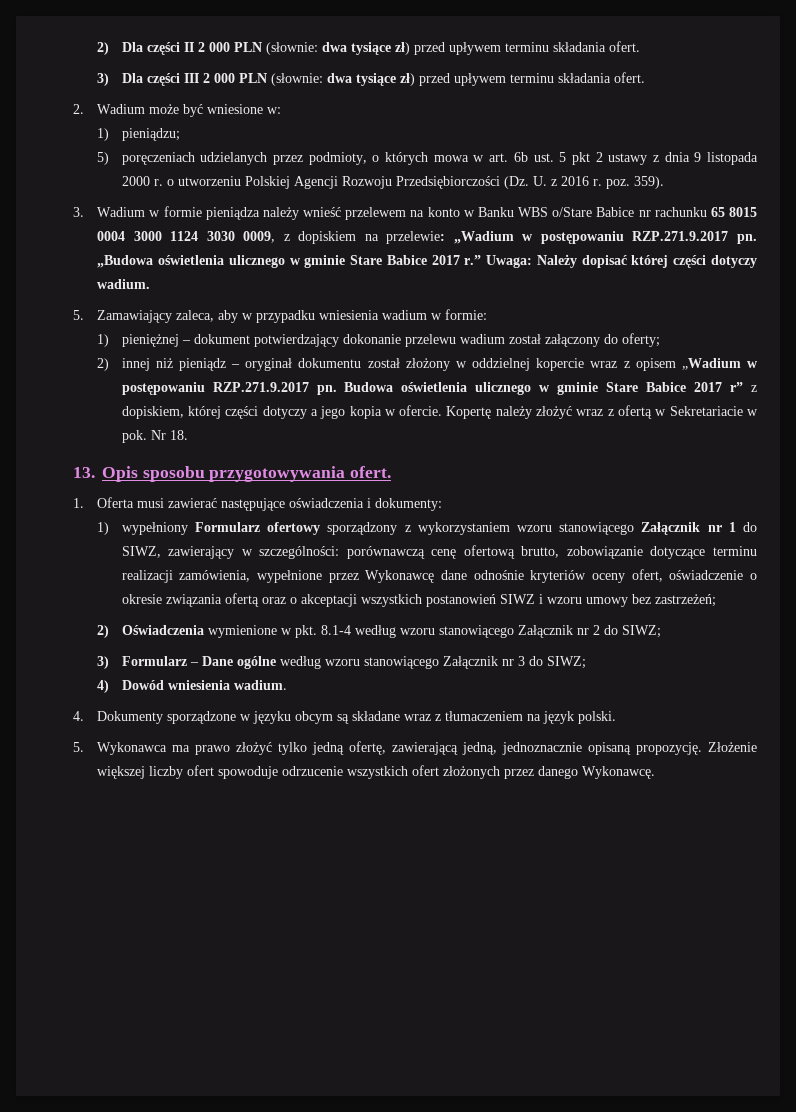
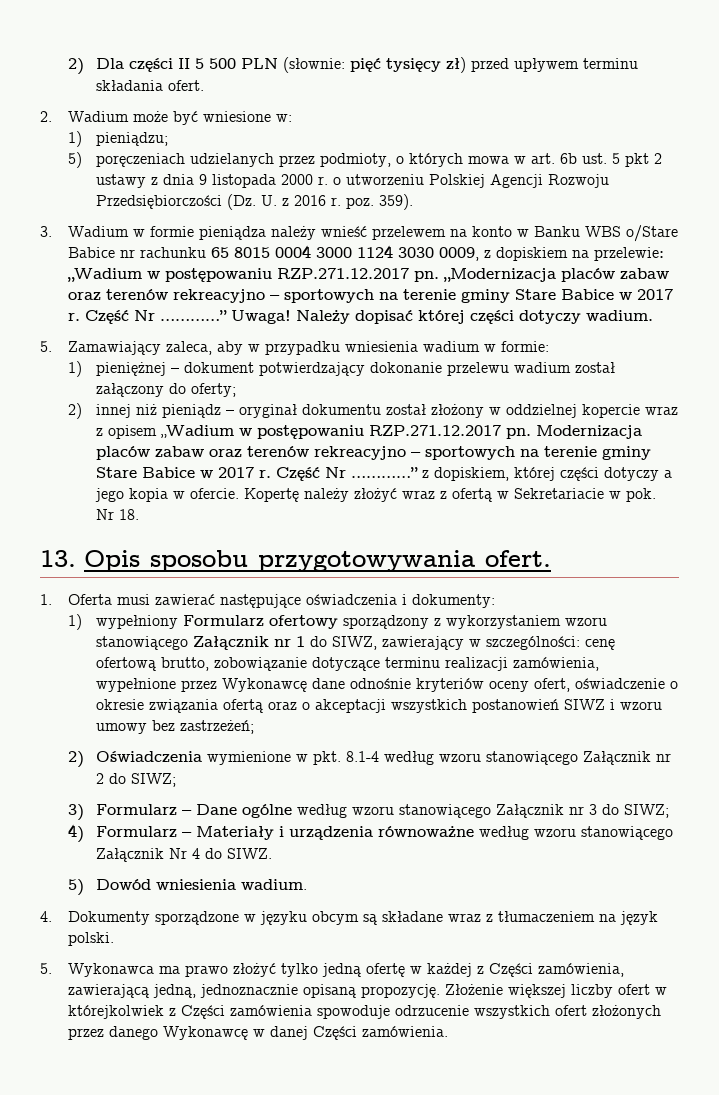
- 2) Dla części II 2 000 PLN (słownie: dwa tysiące zł) przed upływem terminu składania ofert.
- 3) Dla części III 2 000 PLN (słownie: dwa tysiące zł) przed upływem terminu składania ofert.
+ 2) Dla części II 5 500 PLN (słownie: pięć tysięcy zł) przed upływem terminu składania ofert.
- 3. Wadium w formie pieniądza należy wnieść przelewem na konto w Banku WBS o/Stare Babice nr rachunku 65 8015 0004 3000 1124 3030 0009, z dopiskiem na przelewie: „Wadium w postępowaniu RZP.271.9.2017 pn. „Budowa oświetlenia ulicznego w gminie Stare Babice 2017 r.” Uwaga: Należy dopisać której części dotyczy wadium.
+ 3. Wadium w formie pieniądza należy wnieść przelewem na konto w Banku WBS o/Stare Babice nr rachunku 65 8015 0004 3000 1124 3030 0009, z dopiskiem na przelewie: „Wadium w postępowaniu RZP.271.12.2017 pn. „Modernizacja placów zabaw oraz terenów rekreacyjno – sportowych na terenie gminy Stare Babice w 2017 r. Część Nr …………” Uwaga! Należy dopisać której części dotyczy wadium.
- 2) innej niż pieniądz – oryginał dokumentu został złożony w oddzielnej kopercie wraz z opisem „Wadium w postępowaniu RZP.271.9.2017 pn. Budowa oświetlenia ulicznego w gminie Stare Babice 2017 r” z dopiskiem, której części dotyczy a jego kopia w ofercie.
+ 2) innej niż pieniądz – oryginał dokumentu został złożony w oddzielnej kopercie wraz z opisem „Wadium w postępowaniu RZP.271.12.2017 pn. Modernizacja placów zabaw oraz terenów rekreacyjno – sportowych na terenie gminy Stare Babice w 2017 r. Część Nr …………” z dopiskiem, której części dotyczy a jego kopia w ofercie.
- 1) wypełniony Formularz ofertowy sporządzony z wykorzystaniem wzoru stanowiącego Załącznik nr 1 do SIWZ, zawierający w szczególności: porównawczą cenę ofertową brutto, zobowiązanie dotyczące terminu realizacji zamówienia, wypełnione przez Wykonawcę dane odnośnie kryteriów oceny ofert, oświadczenie o okresie związania ofertą oraz o akceptacji wszystkich postanowień SIWZ i wzoru umowy bez zastrzeżeń;
+ 1) wypełniony Formularz ofertowy sporządzony z wykorzystaniem wzoru stanowiącego Załącznik nr 1 do SIWZ, zawierający w szczególności: cenę ofertową brutto, zobowiązanie dotyczące terminu realizacji zamówienia, wypełnione przez Wykonawcę dane odnośnie kryteriów oceny ofert, oświadczenie o okresie związania ofertą oraz o akceptacji wszystkich postanowień SIWZ i wzoru umowy bez zastrzeżeń;
- 4) Dowód wniesienia wadium.
+ 4) Formularz – Materiały i urządzenia równoważne według wzoru stanowiącego Załącznik Nr 4 do SIWZ.
+ 5) Dowód wniesienia wadium.
- 5. Wykonawca ma prawo złożyć tylko jedną ofertę, zawierającą jedną, jednoznacznie opisaną propozycję.
+ 5. Wykonawca ma prawo złożyć tylko jedną ofertę w każdej z Części zamówienia, zawierającą jedną, jednoznacznie opisaną propozycję.
- Złożenie większej liczby ofert spowoduje odrzucenie wszystkich ofert złożonych przez danego Wykonawcę.
+ Złożenie większej liczby ofert w którejkolwiek z Części zamówienia spowoduje odrzucenie wszystkich ofert złożonych przez danego Wykonawcę w danej Części zamówienia.

